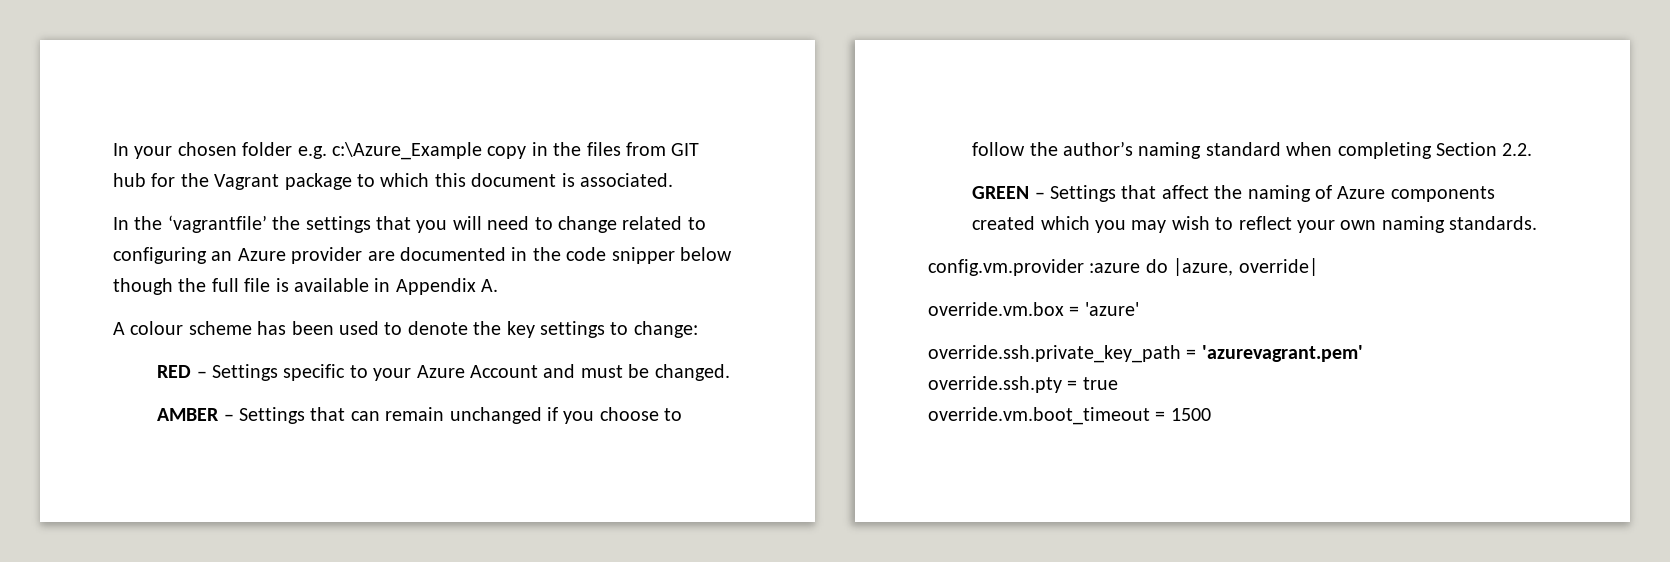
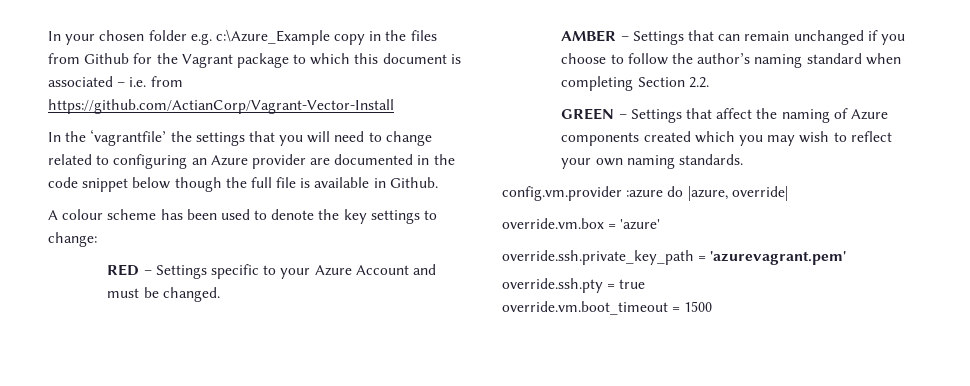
- In your chosen folder e.g. c:\Azure_Example copy in the files from GIT hub for the Vagrant package to which this document is associated.
+ In your chosen folder e.g. c:\Azure_Example copy in the files from Github for the Vagrant package to which this document is associated – i.e. from https://github.com/ActianCorp/Vagrant-Vector-Install
- In the ‘vagrantfile’ the settings that you will need to change related to configuring an Azure provider are documented in the code snipper below though the full file is available in Appendix A.
+ In the ‘vagrantfile’ the settings that you will need to change related to configuring an Azure provider are documented in the code snippet below though the full file is available in Github.

